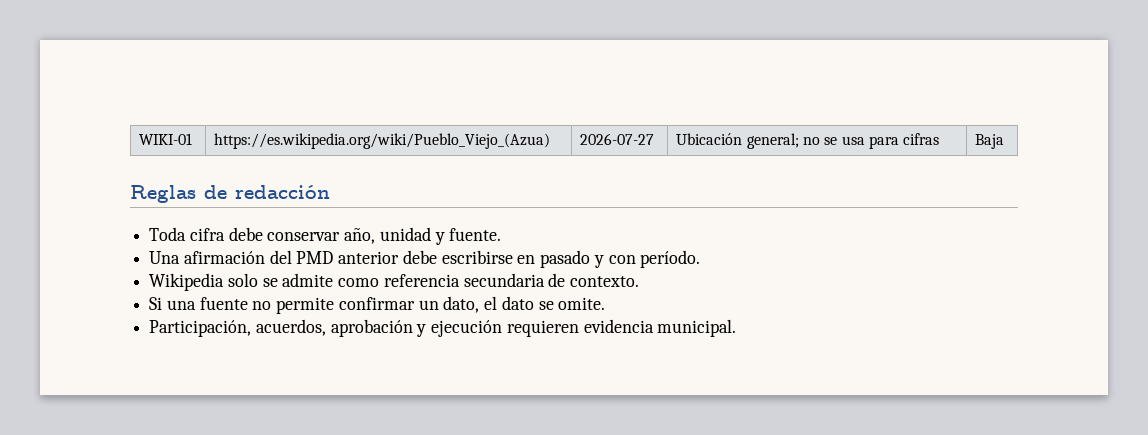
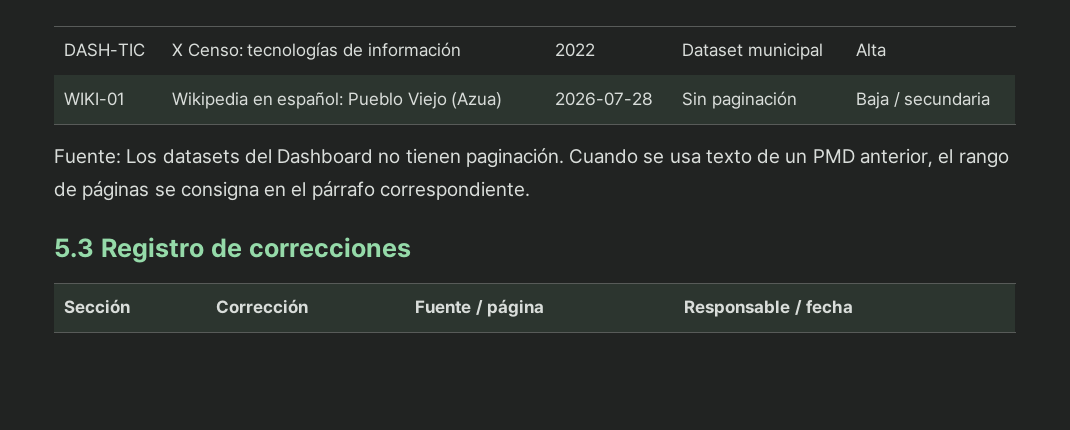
- WIKI-01 | https://es.wikipedia.org/wiki/Pueblo_Viejo_(Azua) | 2026-07-27 | Ubicación general; no se usa para cifras | Baja
- Reglas de redacción
- Toda cifra debe conservar año, unidad y fuente.
- Una afirmación del PMD anterior debe escribirse en pasado y con período.
- Wikipedia solo se admite como referencia secundaria de contexto.
- Si una fuente no permite confirmar un dato, el dato se omite.
- Participación, acuerdos, aprobación y ejecución requieren evidencia municipal.
+ DASH-TIC | X Censo: tecnologías de información | 2022 | Dataset municipal | Alta
+ WIKI-01 | Wikipedia en español: Pueblo Viejo (Azua) | 2026-07-28 | Sin paginación | Baja / secundaria
+ Fuente: Los datasets del Dashboard no tienen paginación. Cuando se usa texto de un PMD anterior, el rango de páginas se consigna en el párrafo correspondiente.
+ 5.3 Registro de correcciones
+ Sección | Corrección | Fuente / página | Responsable / fecha

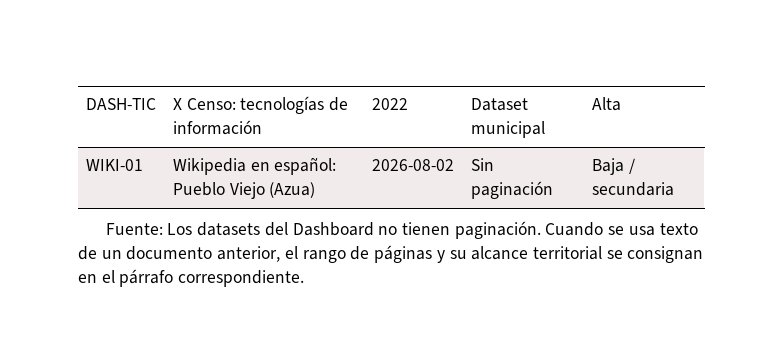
- WIKI-01 | Wikipedia en español: Pueblo Viejo (Azua) | 2026-07-28 | Sin paginación | Baja / secundaria
+ WIKI-01 | Wikipedia en español: Pueblo Viejo (Azua) | 2026-08-02 | Sin paginación | Baja / secundaria
- Cuando se usa texto de un PMD anterior, el rango de páginas se consigna en el párrafo correspondiente.
- 5.3 Registro de correcciones
- Sección | Corrección | Fuente / página | Responsable / fecha
+ Cuando se usa texto de un documento anterior, el rango de páginas y su alcance territorial se consignan en el párrafo correspondiente.

